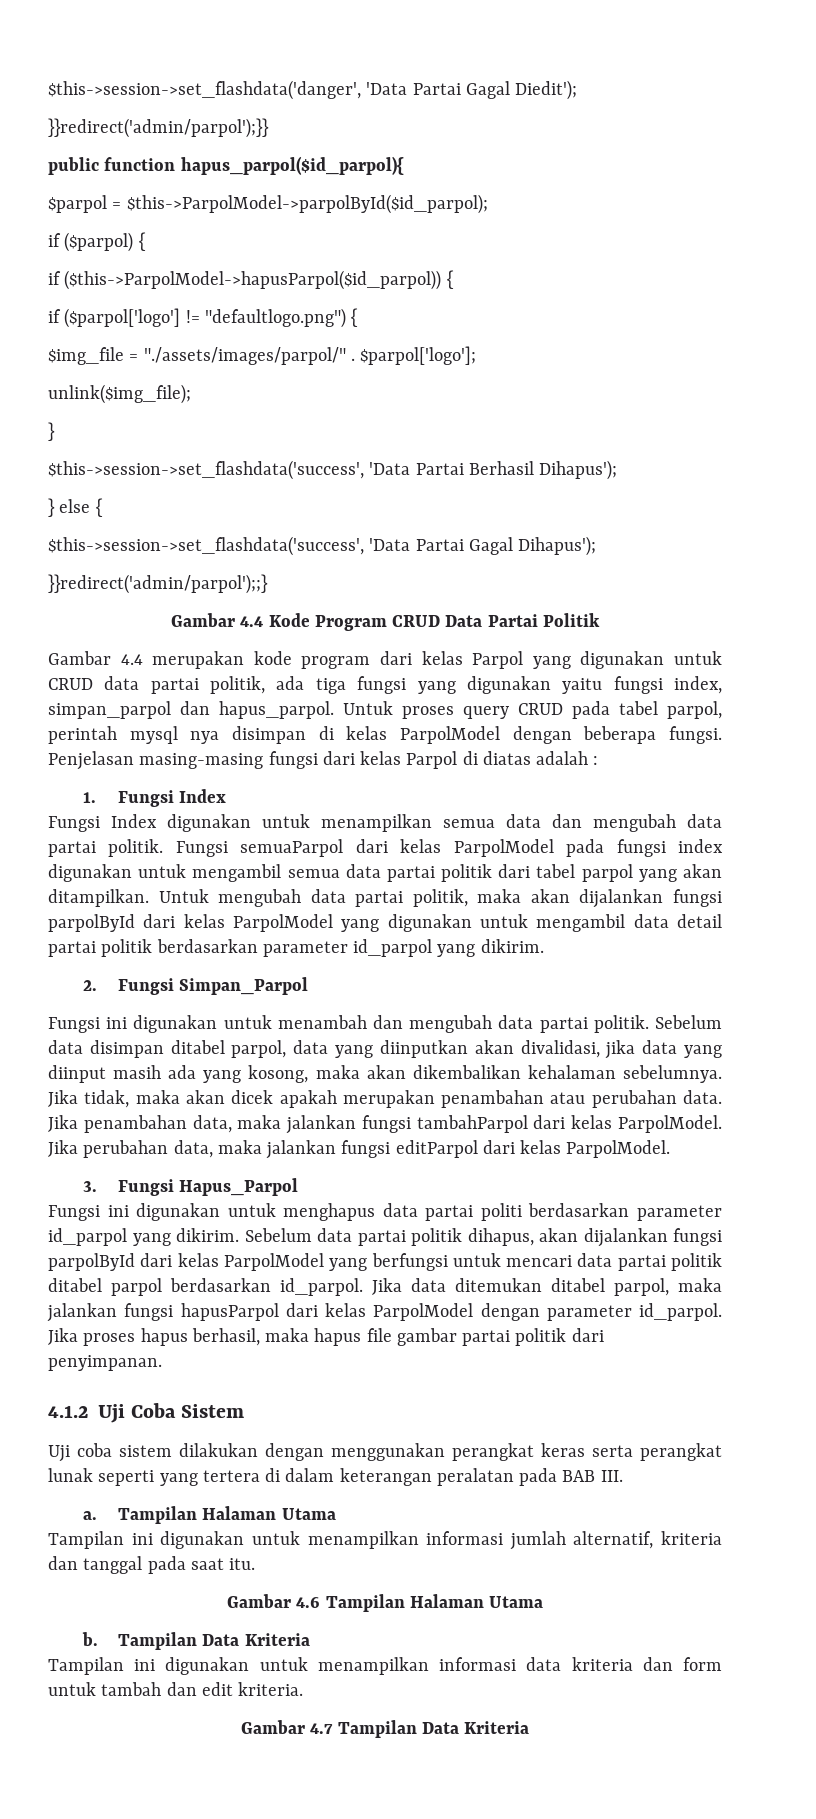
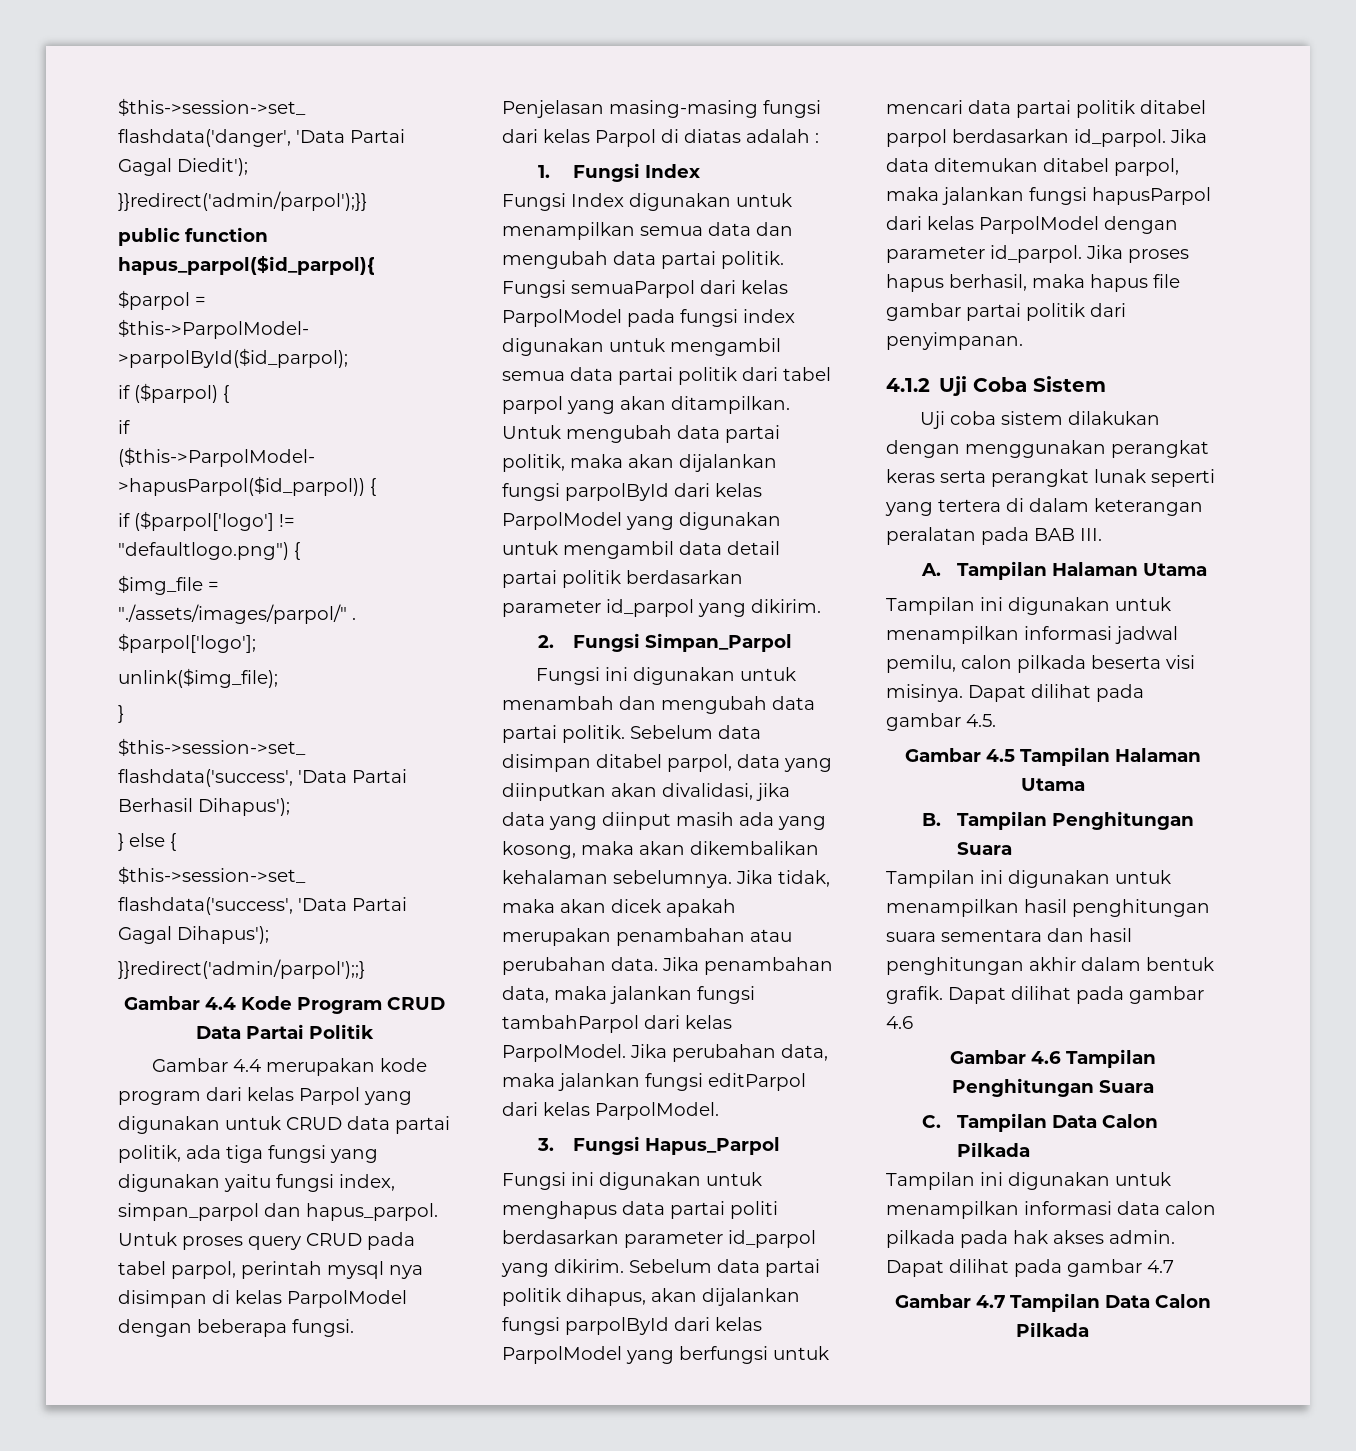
- a. Tampilan Halaman Utama
+ A. Tampilan Halaman Utama
- Tampilan ini digunakan untuk menampilkan informasi jumlah alternatif, kriteria dan tanggal pada saat itu.
- Gambar 4.6 Tampilan Halaman Utama
- b. Tampilan Data Kriteria
+ Tampilan ini digunakan untuk menampilkan informasi jadwal pemilu, calon pilkada beserta visi misinya. Dapat dilihat pada gambar 4.5.
+ Gambar 4.5 Tampilan Halaman Utama
+ B. Tampilan Penghitungan Suara
+ Tampilan ini digunakan untuk menampilkan hasil penghitungan suara sementara dan hasil penghitungan akhir dalam bentuk grafik. Dapat dilihat pada gambar 4.6
+ Gambar 4.6 Tampilan Penghitungan Suara
+ C. Tampilan Data Calon Pilkada
- Tampilan ini digunakan untuk menampilkan informasi data kriteria dan form untuk tambah dan edit kriteria.
+ Tampilan ini digunakan untuk menampilkan informasi data calon pilkada pada hak akses admin. Dapat dilihat pada gambar 4.7
- Gambar 4.7 Tampilan Data Kriteria
+ Gambar 4.7 Tampilan Data Calon Pilkada

